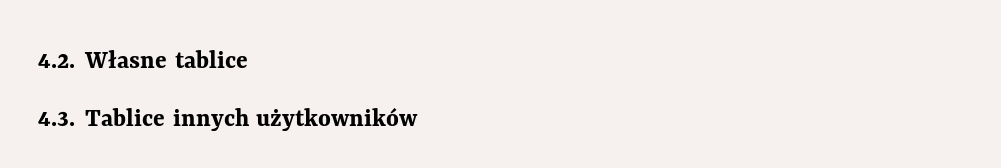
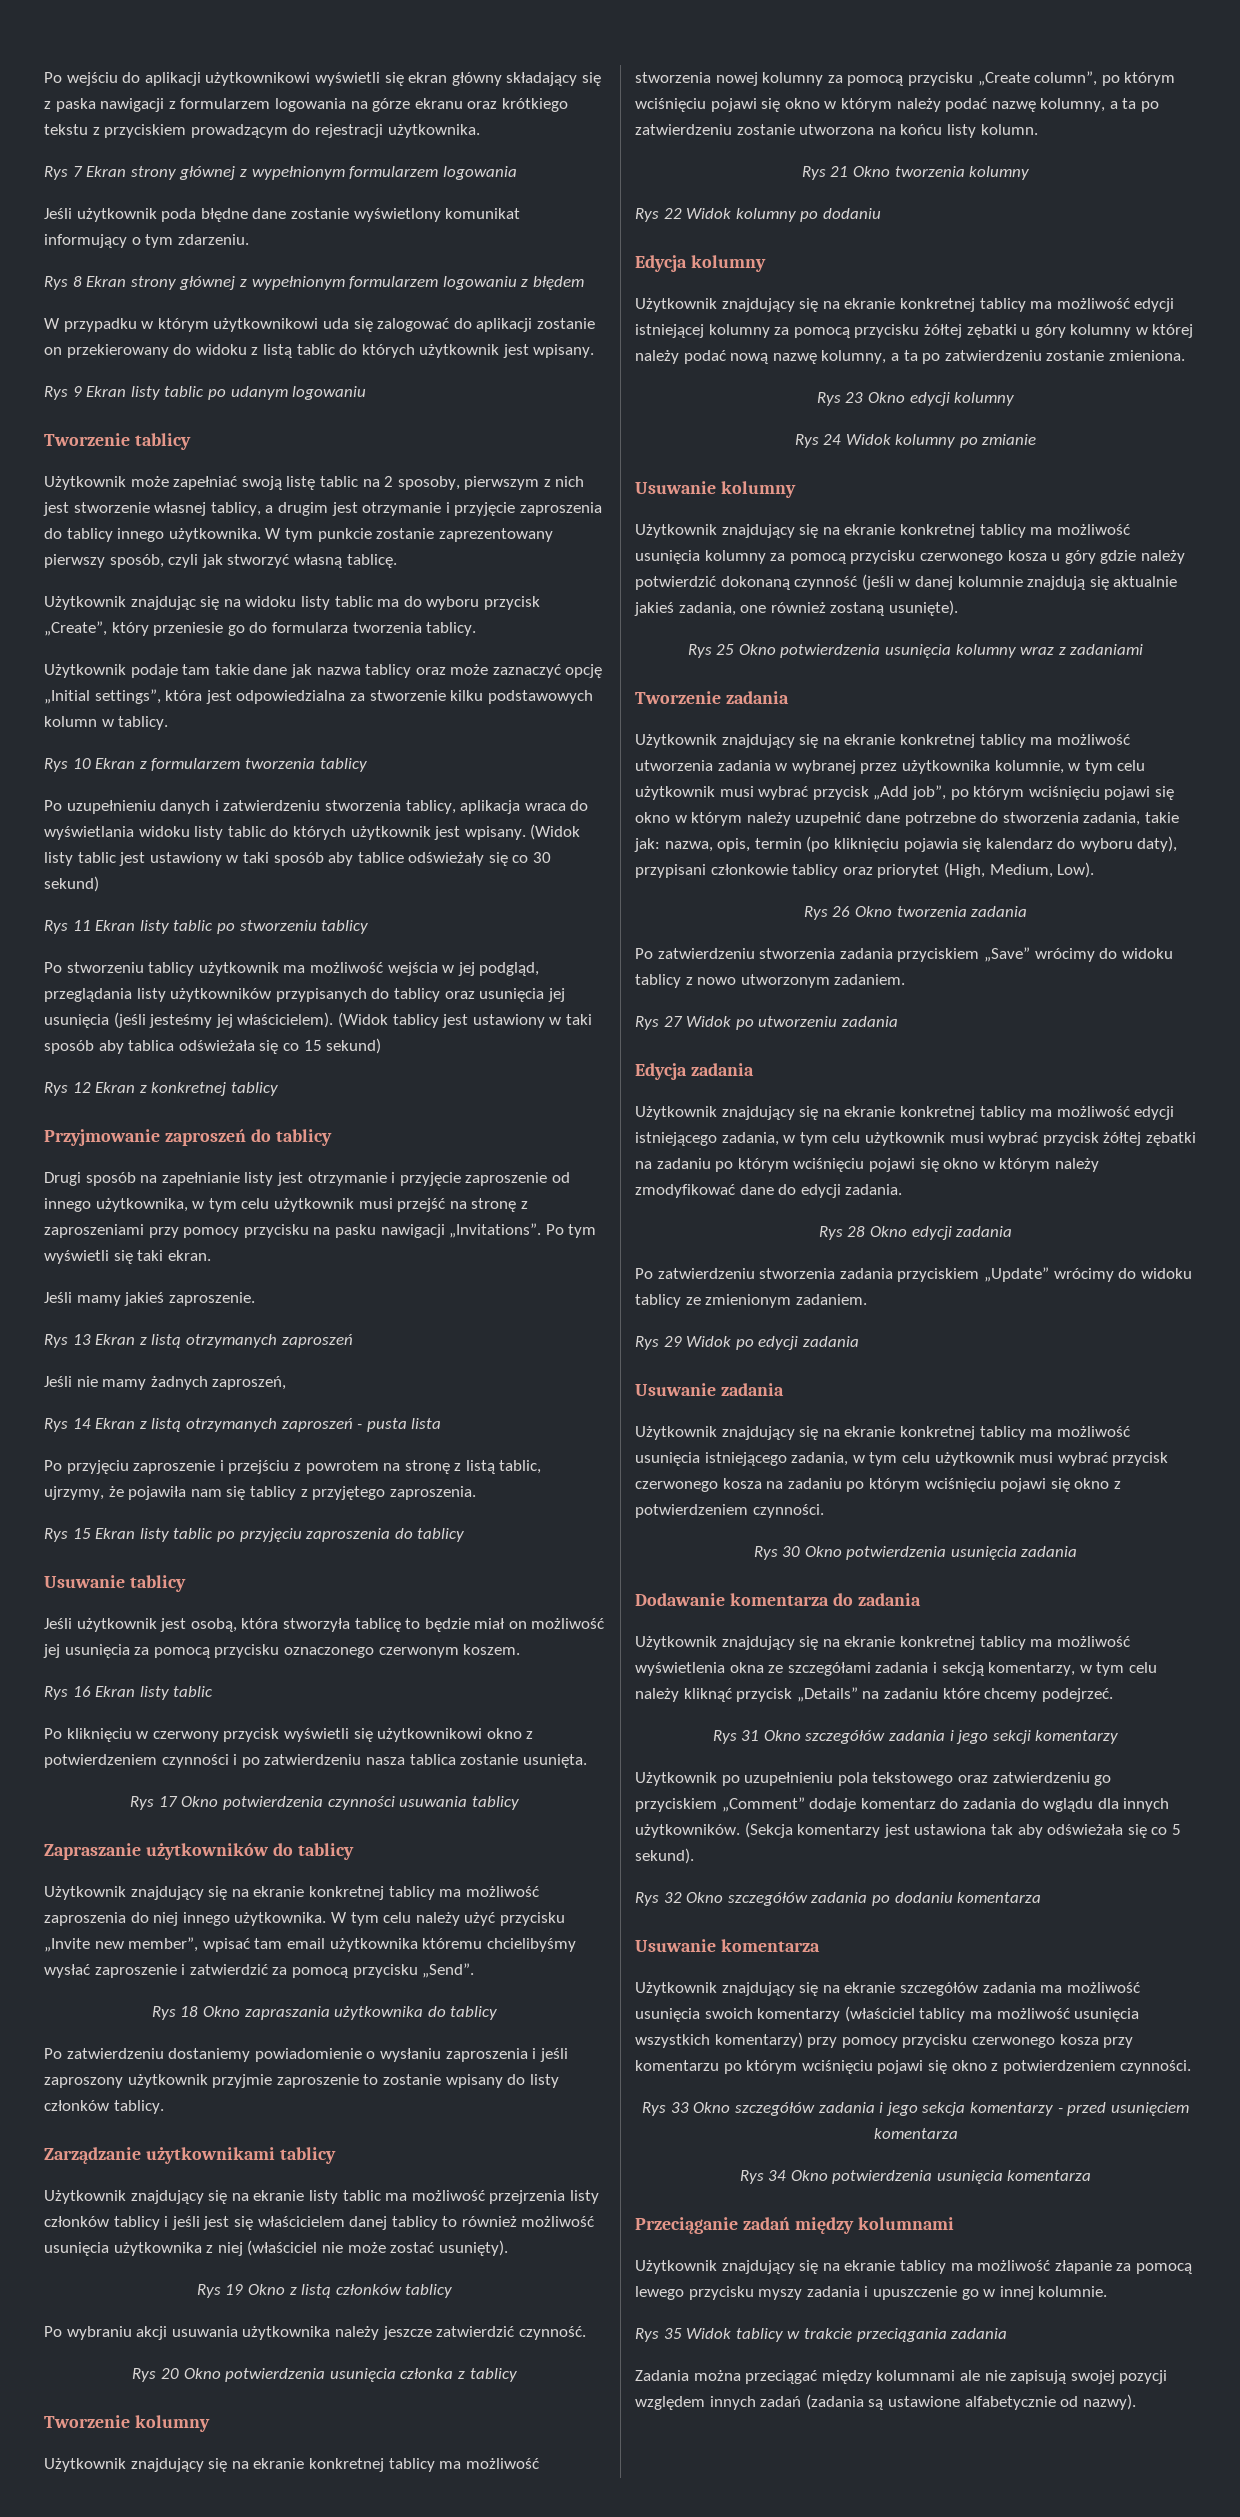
- 4.2. Własne tablice
- 4.3. Tablice innych użytkowników
+ Po wejściu do aplikacji użytkownikowi wyświetli się ekran główny składający się z paska nawigacji z formularzem logowania na górze ekranu oraz krótkiego tekstu z przyciskiem prowadzącym do rejestracji użytkownika.
+ Rys 7 Ekran strony głównej z wypełnionym formularzem logowania
+ Jeśli użytkownik poda błędne dane zostanie wyświetlony komunikat informujący o tym zdarzeniu.
+ Rys 8 Ekran strony głównej z wypełnionym formularzem logowaniu z błędem
+ W przypadku w którym użytkownikowi uda się zalogować do aplikacji zostanie on przekierowany do widoku z listą tablic do których użytkownik jest wpisany.
+ Rys 9 Ekran listy tablic po udanym logowaniu
+ Tworzenie tablicy
+ Użytkownik może zapełniać swoją listę tablic na 2 sposoby, pierwszym z nich jest stworzenie własnej tablicy, a drugim jest otrzymanie i przyjęcie zaproszenia do tablicy innego użytkownika. W tym punkcie zostanie zaprezentowany pierwszy sposób, czyli jak stworzyć własną tablicę.
+ Użytkownik znajdując się na widoku listy tablic ma do wyboru przycisk „Create”, który przeniesie go do formularza tworzenia tablicy.
+ Użytkownik podaje tam takie dane jak nazwa tablicy oraz może zaznaczyć opcję „Initial settings”, która jest odpowiedzialna za stworzenie kilku podstawowych kolumn w tablicy.
+ Rys 10 Ekran z formularzem tworzenia tablicy
+ Po uzupełnieniu danych i zatwierdzeniu stworzenia tablicy, aplikacja wraca do wyświetlania widoku listy tablic do których użytkownik jest wpisany. (Widok listy tablic jest ustawiony w taki sposób aby tablice odświeżały się co 30 sekund)
+ Rys 11 Ekran listy tablic po stworzeniu tablicy
+ Po stworzeniu tablicy użytkownik ma możliwość wejścia w jej podgląd, przeglądania listy użytkowników przypisanych do tablicy oraz usunięcia jej usunięcia (jeśli jesteśmy jej właścicielem). (Widok tablicy jest ustawiony w taki sposób aby tablica odświeżała się co 15 sekund)
+ Rys 12 Ekran z konkretnej tablicy
+ Przyjmowanie zaproszeń do tablicy
+ Drugi sposób na zapełnianie listy jest otrzymanie i przyjęcie zaproszenie od innego użytkownika, w tym celu użytkownik musi przejść na stronę z zaproszeniami przy pomocy przycisku na pasku nawigacji „Invitations”. Po tym wyświetli się taki ekran.
+ Jeśli mamy jakieś zaproszenie.
+ Rys 13 Ekran z listą otrzymanych zaproszeń
+ Jeśli nie mamy żadnych zaproszeń,
+ Rys 14 Ekran z listą otrzymanych zaproszeń - pusta lista
+ Po przyjęciu zaproszenie i przejściu z powrotem na stronę z listą tablic, ujrzymy, że pojawiła nam się tablicy z przyjętego zaproszenia.
+ Rys 15 Ekran listy tablic po przyjęciu zaproszenia do tablicy
+ Usuwanie tablicy
+ Jeśli użytkownik jest osobą, która stworzyła tablicę to będzie miał on możliwość jej usunięcia za pomocą przycisku oznaczonego czerwonym koszem.
+ Rys 16 Ekran listy tablic
+ Po kliknięciu w czerwony przycisk wyświetli się użytkownikowi okno z potwierdzeniem czynności i po zatwierdzeniu nasza tablica zostanie usunięta.
+ Rys 17 Okno potwierdzenia czynności usuwania tablicy
+ Zapraszanie użytkowników do tablicy
+ Użytkownik znajdujący się na ekranie konkretnej tablicy ma możliwość zaproszenia do niej innego użytkownika. W tym celu należy użyć przycisku „Invite new member”, wpisać tam email użytkownika któremu chcielibyśmy wysłać zaproszenie i zatwierdzić za pomocą przycisku „Send”.
+ Rys 18 Okno zapraszania użytkownika do tablicy
+ Po zatwierdzeniu dostaniemy powiadomienie o wysłaniu zaproszenia i jeśli zaproszony użytkownik przyjmie zaproszenie to zostanie wpisany do listy członków tablicy.
+ Zarządzanie użytkownikami tablicy
+ Użytkownik znajdujący się na ekranie listy tablic ma możliwość przejrzenia listy członków tablicy i jeśli jest się właścicielem danej tablicy to również możliwość usunięcia użytkownika z niej (właściciel nie może zostać usunięty).
+ Rys 19 Okno z listą członków tablicy
+ Po wybraniu akcji usuwania użytkownika należy jeszcze zatwierdzić czynność.
+ Rys 20 Okno potwierdzenia usunięcia członka z tablicy
+ Tworzenie kolumny
+ Użytkownik znajdujący się na ekranie konkretnej tablicy ma możliwość stworzenia nowej kolumny za pomocą przycisku „Create column”, po którym wciśnięciu pojawi się okno w którym należy podać nazwę kolumny, a ta po zatwierdzeniu zostanie utworzona na końcu listy kolumn.
+ Rys 21 Okno tworzenia kolumny
+ Rys 22 Widok kolumny po dodaniu
+ Edycja kolumny
+ Użytkownik znajdujący się na ekranie konkretnej tablicy ma możliwość edycji istniejącej kolumny za pomocą przycisku żółtej zębatki u góry kolumny w której należy podać nową nazwę kolumny, a ta po zatwierdzeniu zostanie zmieniona.
+ Rys 23 Okno edycji kolumny
+ Rys 24 Widok kolumny po zmianie
+ Usuwanie kolumny
+ Użytkownik znajdujący się na ekranie konkretnej tablicy ma możliwość usunięcia kolumny za pomocą przycisku czerwonego kosza u góry gdzie należy potwierdzić dokonaną czynność (jeśli w danej kolumnie znajdują się aktualnie jakieś zadania, one również zostaną usunięte).
+ Rys 25 Okno potwierdzenia usunięcia kolumny wraz z zadaniami
+ Tworzenie zadania
+ Użytkownik znajdujący się na ekranie konkretnej tablicy ma możliwość utworzenia zadania w wybranej przez użytkownika kolumnie, w tym celu użytkownik musi wybrać przycisk „Add job”, po którym wciśnięciu pojawi się okno w którym należy uzupełnić dane potrzebne do stworzenia zadania, takie jak: nazwa, opis, termin (po kliknięciu pojawia się kalendarz do wyboru daty), przypisani członkowie tablicy oraz priorytet (High, Medium, Low).
+ Rys 26 Okno tworzenia zadania
+ Po zatwierdzeniu stworzenia zadania przyciskiem „Save” wrócimy do widoku tablicy z nowo utworzonym zadaniem.
+ Rys 27 Widok po utworzeniu zadania
+ Edycja zadania
+ Użytkownik znajdujący się na ekranie konkretnej tablicy ma możliwość edycji istniejącego zadania, w tym celu użytkownik musi wybrać przycisk żółtej zębatki na zadaniu po którym wciśnięciu pojawi się okno w którym należy zmodyfikować dane do edycji zadania.
+ Rys 28 Okno edycji zadania
+ Po zatwierdzeniu stworzenia zadania przyciskiem „Update” wrócimy do widoku tablicy ze zmienionym zadaniem.
+ Rys 29 Widok po edycji zadania
+ Usuwanie zadania
+ Użytkownik znajdujący się na ekranie konkretnej tablicy ma możliwość usunięcia istniejącego zadania, w tym celu użytkownik musi wybrać przycisk czerwonego kosza na zadaniu po którym wciśnięciu pojawi się okno z potwierdzeniem czynności.
+ Rys 30 Okno potwierdzenia usunięcia zadania
+ Dodawanie komentarza do zadania
+ Użytkownik znajdujący się na ekranie konkretnej tablicy ma możliwość wyświetlenia okna ze szczegółami zadania i sekcją komentarzy, w tym celu należy kliknąć przycisk „Details” na zadaniu które chcemy podejrzeć.
+ Rys 31 Okno szczegółów zadania i jego sekcji komentarzy
+ Użytkownik po uzupełnieniu pola tekstowego oraz zatwierdzeniu go przyciskiem „Comment” dodaje komentarz do zadania do wglądu dla innych użytkowników. (Sekcja komentarzy jest ustawiona tak aby odświeżała się co 5 sekund).
+ Rys 32 Okno szczegółów zadania po dodaniu komentarza
+ Usuwanie komentarza
+ Użytkownik znajdujący się na ekranie szczegółów zadania ma możliwość usunięcia swoich komentarzy (właściciel tablicy ma możliwość usunięcia wszystkich komentarzy) przy pomocy przycisku czerwonego kosza przy komentarzu po którym wciśnięciu pojawi się okno z potwierdzeniem czynności.
+ Rys 33 Okno szczegółów zadania i jego sekcja komentarzy - przed usunięciem komentarza
+ Rys 34 Okno potwierdzenia usunięcia komentarza
+ Przeciąganie zadań między kolumnami
+ Użytkownik znajdujący się na ekranie tablicy ma możliwość złapanie za pomocą lewego przycisku myszy zadania i upuszczenie go w innej kolumnie.
+ Rys 35 Widok tablicy w trakcie przeciągania zadania
+ Zadania można przeciągać między kolumnami ale nie zapisują swojej pozycji względem innych zadań (zadania są ustawione alfabetycznie od nazwy).

